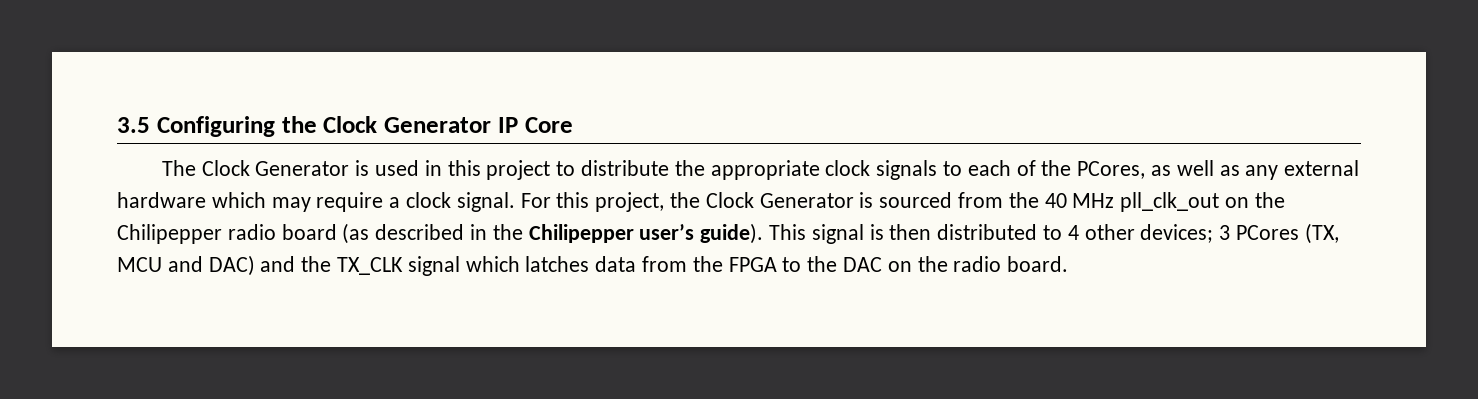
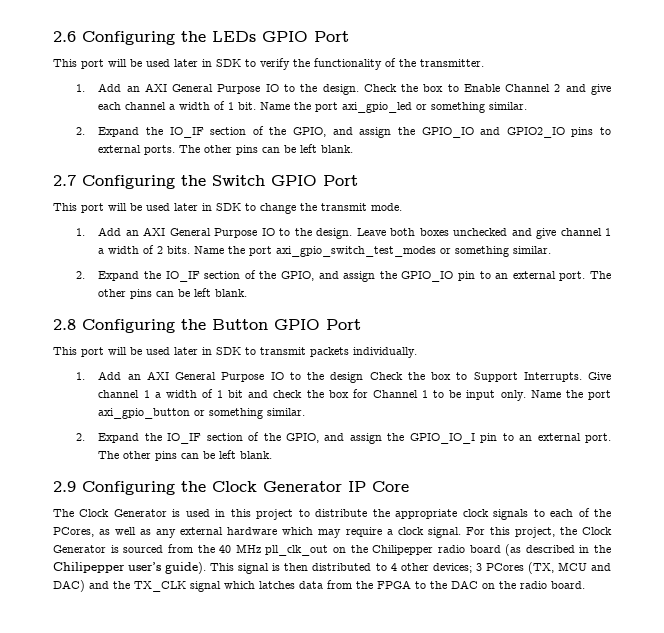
- 3.5 Configuring the Clock Generator IP Core
+ 2.6 Configuring the LEDs GPIO Port
+ This port will be used later in SDK to verify the functionality of the transmitter.
+ 1. Add an AXI General Purpose IO to the design. Check the box to Enable Channel 2 and give each channel a width of 1 bit. Name the port axi_gpio_led or something similar.
+ 2. Expand the IO_IF section of the GPIO, and assign the GPIO_IO and GPIO2_IO pins to external ports. The other pins can be left blank.
+ 2.7 Configuring the Switch GPIO Port
+ This port will be used later in SDK to change the transmit mode.
+ 1. Add an AXI General Purpose IO to the design. Leave both boxes unchecked and give channel 1 a width of 2 bits. Name the port axi_gpio_switch_test_modes or something similar.
+ 2. Expand the IO_IF section of the GPIO, and assign the GPIO_IO pin to an external port. The other pins can be left blank.
+ 2.8 Configuring the Button GPIO Port
+ This port will be used later in SDK to transmit packets individually.
+ 1. Add an AXI General Purpose IO to the design Check the box to Support Interrupts. Give channel 1 a width of 1 bit and check the box for Channel 1 to be input only. Name the port axi_gpio_button or something similar.
+ 2. Expand the IO_IF section of the GPIO, and assign the GPIO_IO_I pin to an external port. The other pins can be left blank.
+ 2.9 Configuring the Clock Generator IP Core

